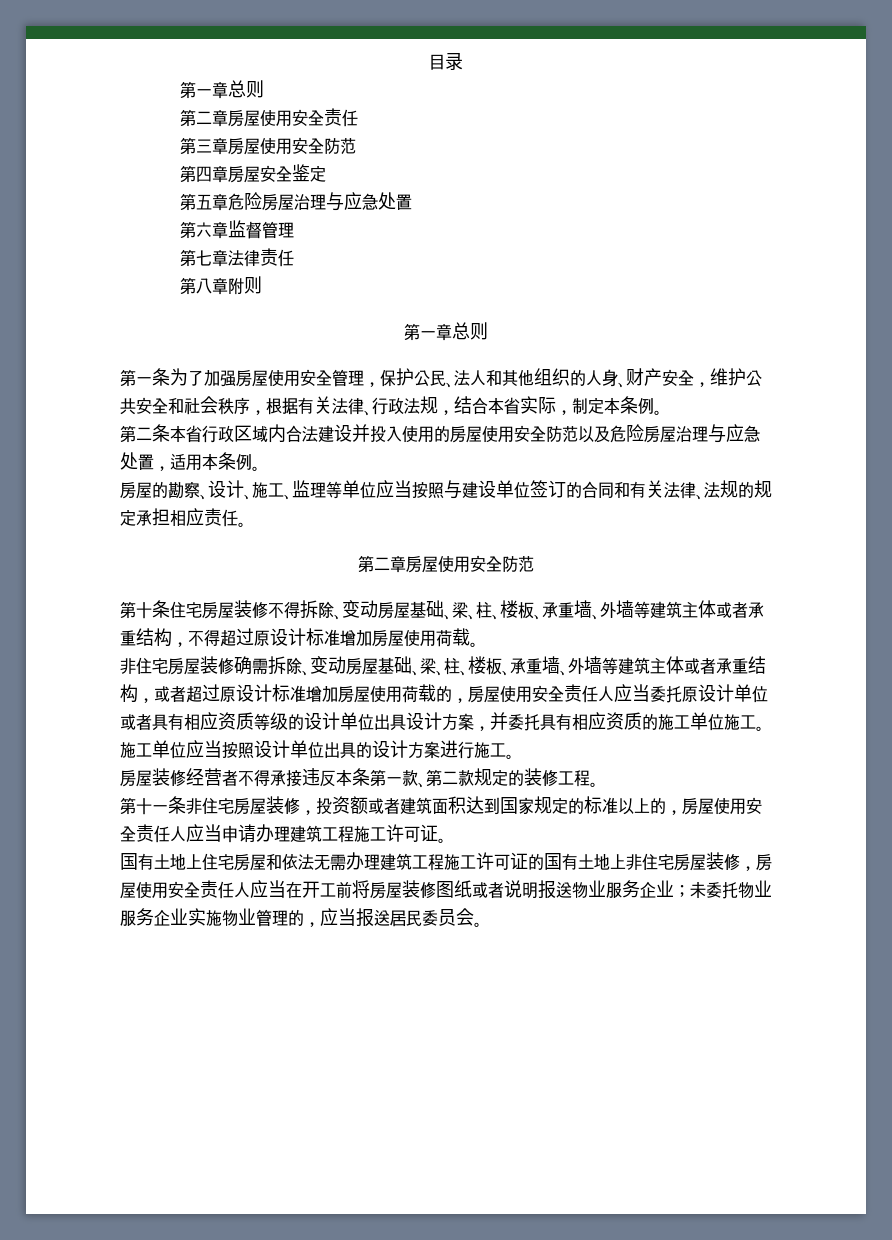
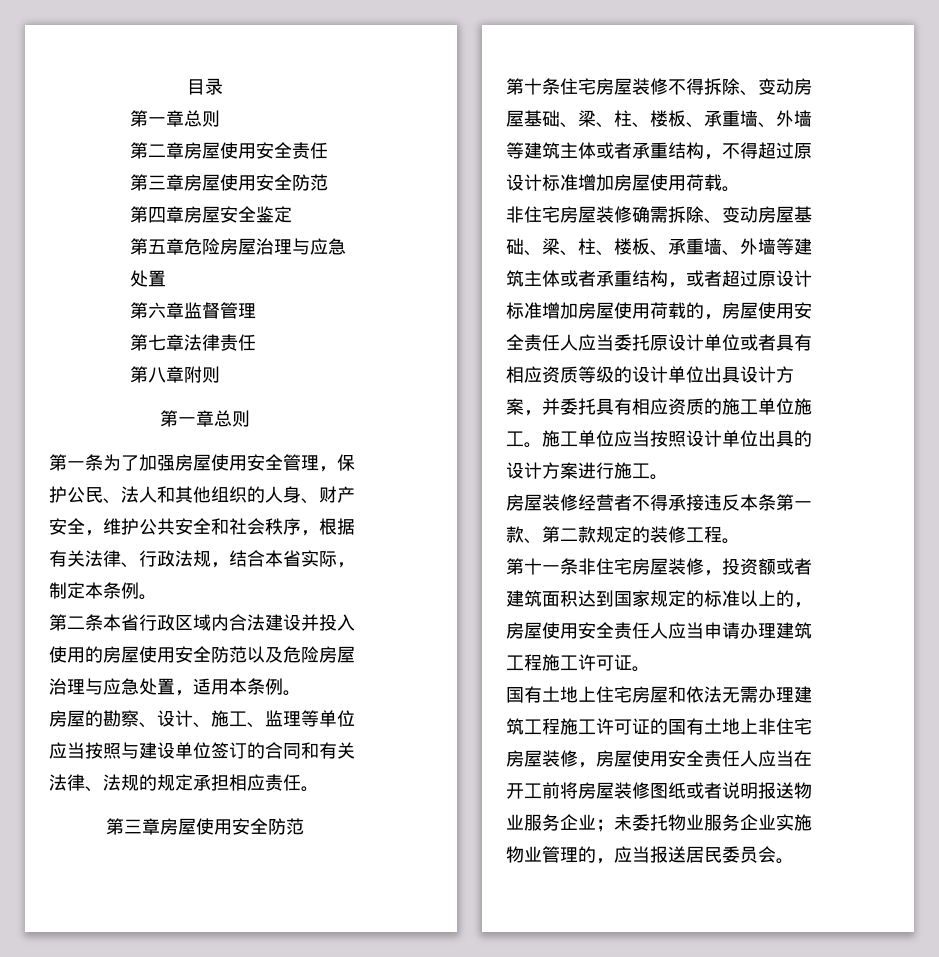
  房屋的勘察、设计、施工、监理等单位应当按照与建设单位签订的合同和有关法律、法规的规定承担相应责任。
- 第二章房屋使用安全防范
+ 第三章房屋使用安全防范

